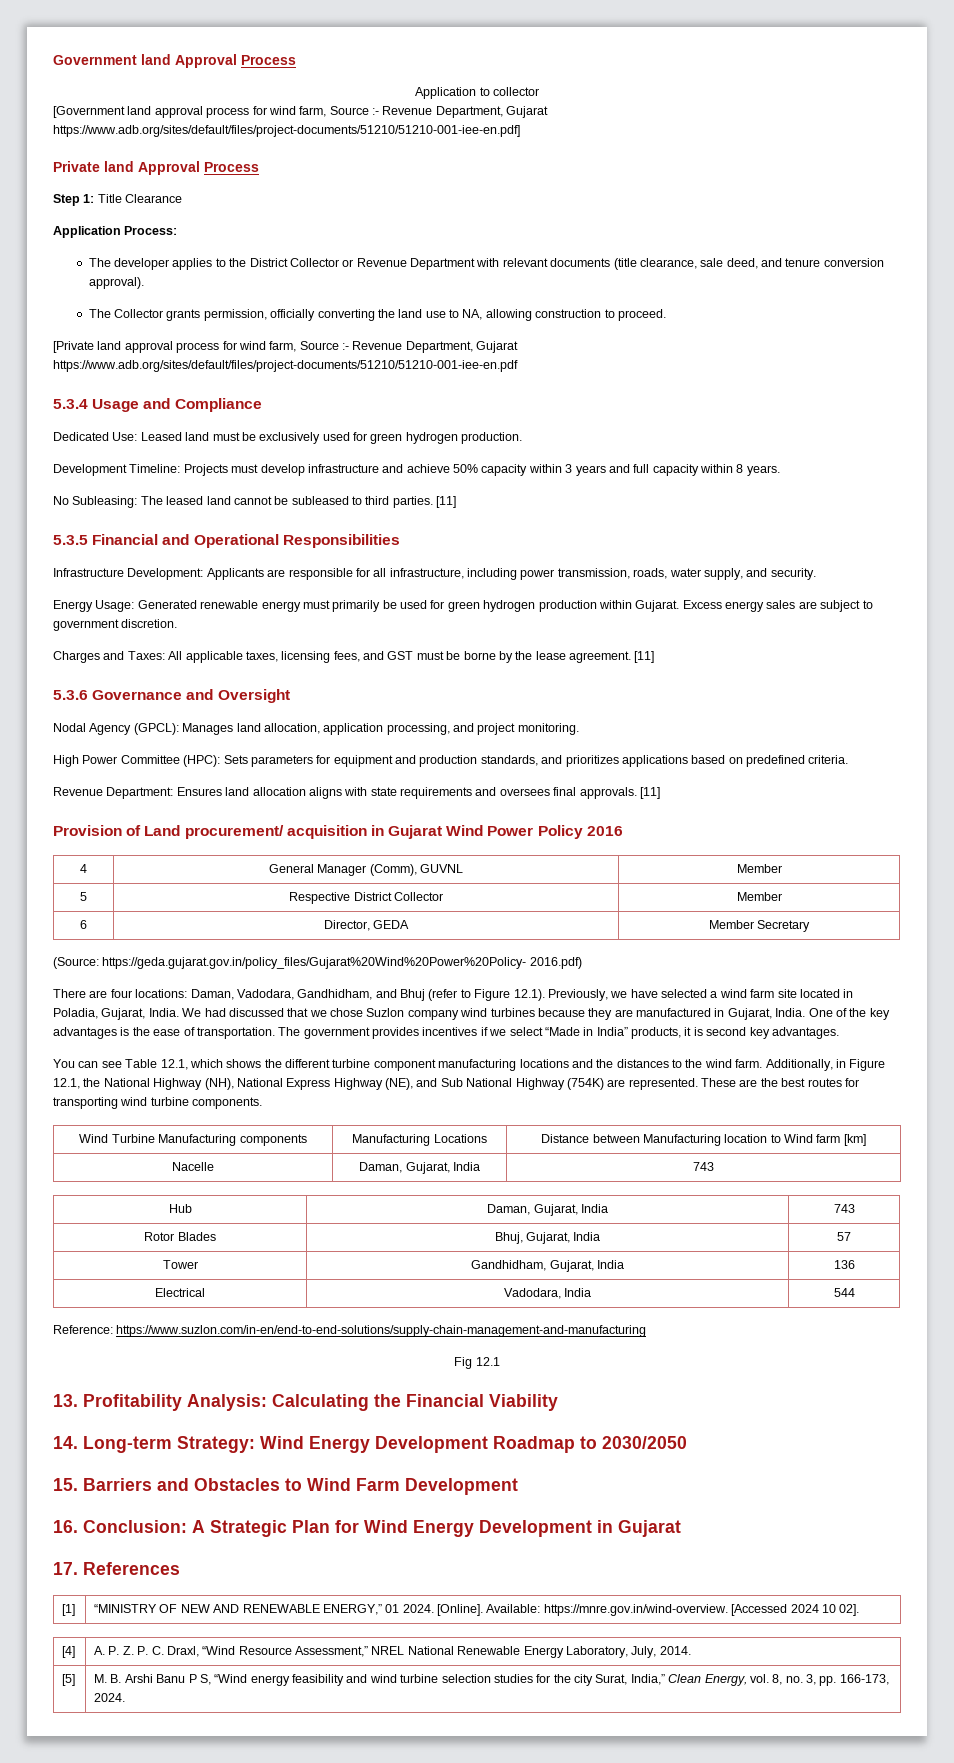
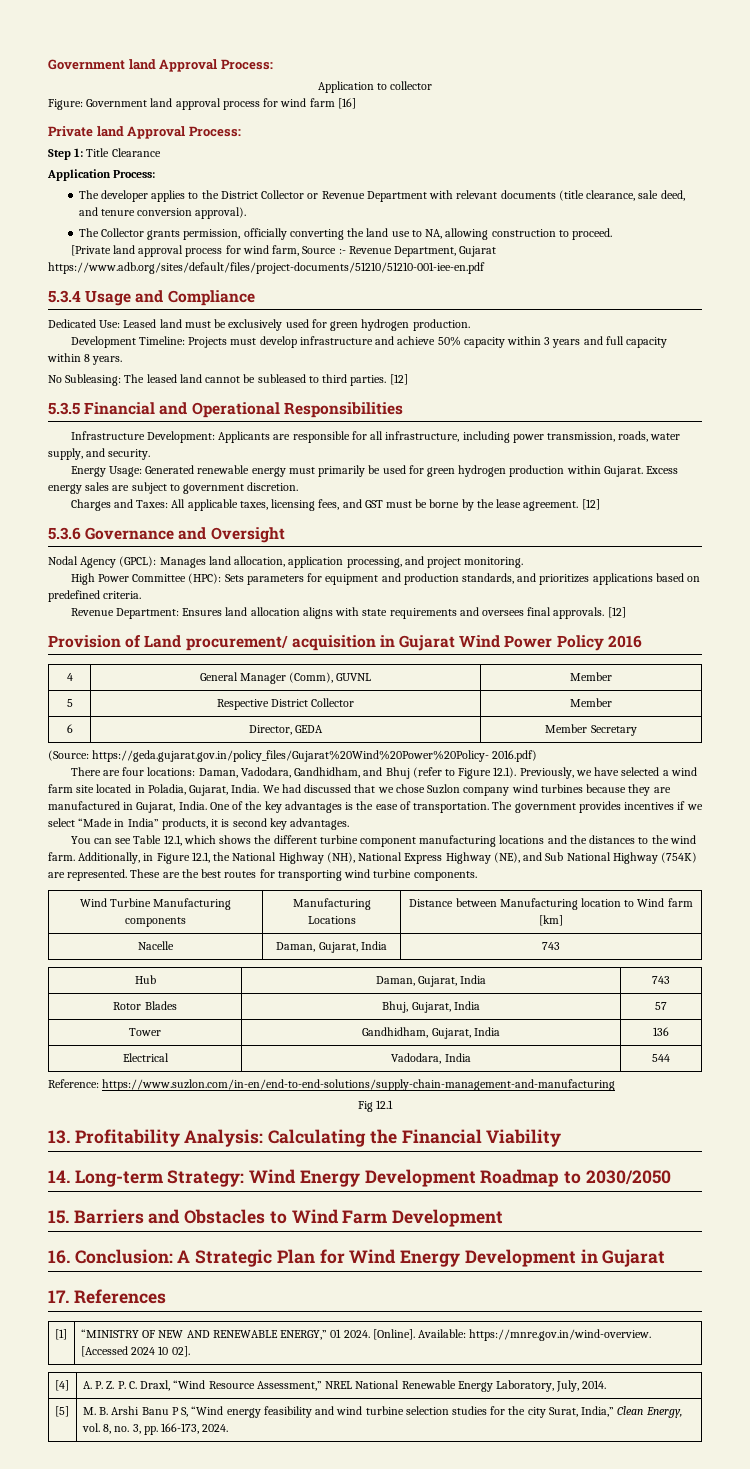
- Government land Approval Process
+ Government land Approval Process:
- [Government land approval process for wind farm, Source :- Revenue Department, Gujarat https://www.adb.org/sites/default/files/project-documents/51210/51210-001-iee-en.pdf]
+ Figure: Government land approval process for wind farm [16]
- Private land Approval Process
+ Private land Approval Process:
- No Subleasing: The leased land cannot be subleased to third parties. [11]
+ No Subleasing: The leased land cannot be subleased to third parties. [12]
- Charges and Taxes: All applicable taxes, licensing fees, and GST must be borne by the lease agreement. [11]
+ Charges and Taxes: All applicable taxes, licensing fees, and GST must be borne by the lease agreement. [12]
- Revenue Department: Ensures land allocation aligns with state requirements and oversees final approvals. [11]
+ Revenue Department: Ensures land allocation aligns with state requirements and oversees final approvals. [12]

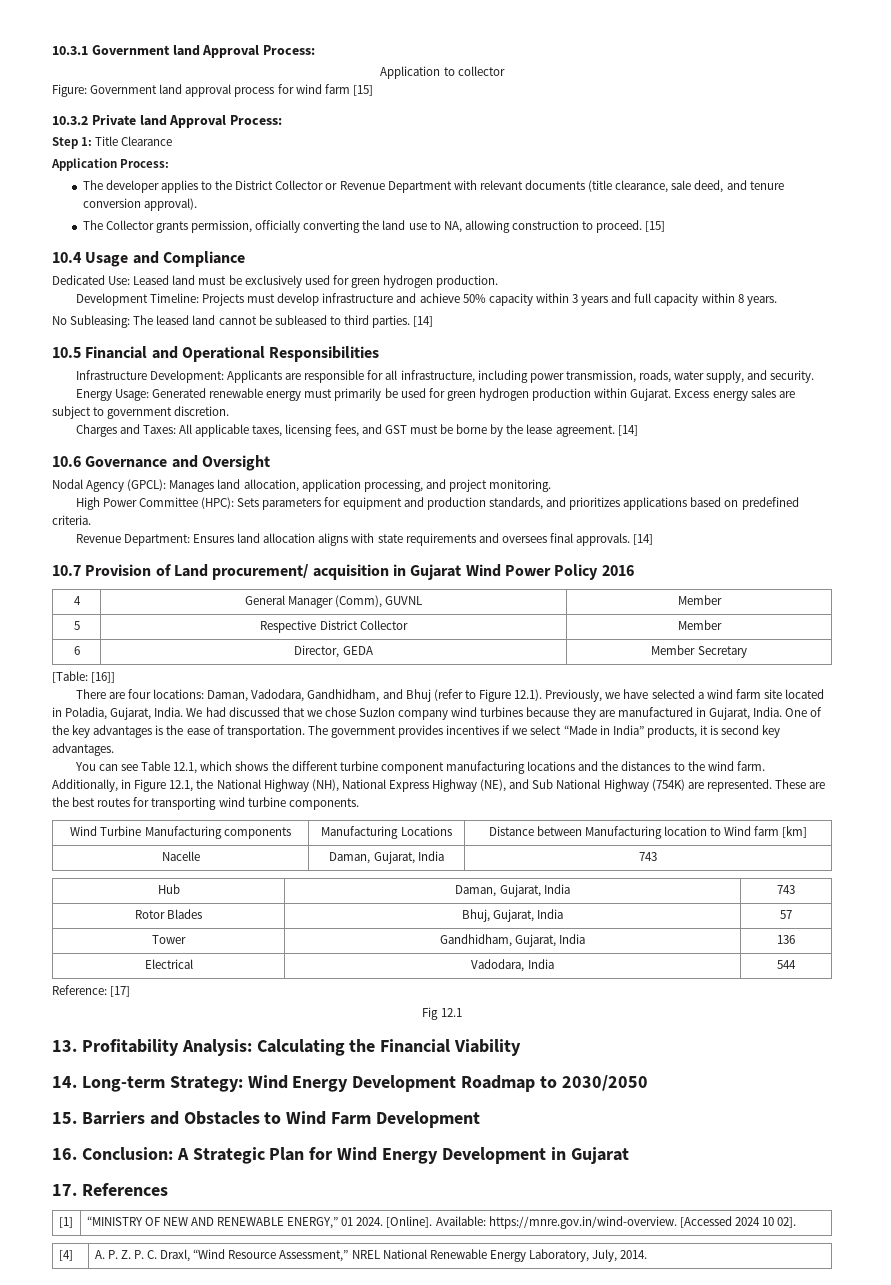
- Government land Approval Process:
+ 10.3.1 Government land Approval Process:
- Figure: Government land approval process for wind farm [16]
- Private land Approval Process:
+ Figure: Government land approval process for wind farm [15]
+ 10.3.2 Private land Approval Process:
- The Collector grants permission, officially converting the land use to NA, allowing construction to proceed.
- [Private land approval process for wind farm, Source :- Revenue Department, Gujarat https://www.adb.org/sites/default/files/project-documents/51210/51210-001-iee-en.pdf
- 5.3.4 Usage and Compliance
+ The Collector grants permission, officially converting the land use to NA, allowing construction to proceed. [15]
+ 10.4 Usage and Compliance
- No Subleasing: The leased land cannot be subleased to third parties. [12]
- 5.3.5 Financial and Operational Responsibilities
+ No Subleasing: The leased land cannot be subleased to third parties. [14]
+ 10.5 Financial and Operational Responsibilities
- Charges and Taxes: All applicable taxes, licensing fees, and GST must be borne by the lease agreement. [12]
- 5.3.6 Governance and Oversight
+ Charges and Taxes: All applicable taxes, licensing fees, and GST must be borne by the lease agreement. [14]
+ 10.6 Governance and Oversight
- Revenue Department: Ensures land allocation aligns with state requirements and oversees final approvals. [12]
- Provision of Land procurement/ acquisition in Gujarat Wind Power Policy 2016
+ Revenue Department: Ensures land allocation aligns with state requirements and oversees final approvals. [14]
+ 10.7 Provision of Land procurement/ acquisition in Gujarat Wind Power Policy 2016
- (Source: https://geda.gujarat.gov.in/policy_files/Gujarat%20Wind%20Power%20Policy- 2016.pdf)
+ [Table: [16]]
- Reference: https://www.suzlon.com/in-en/end-to-end-solutions/supply-chain-management-and-manufacturing
+ Reference: [17]
- [5] | M. B. Arshi Banu P S, “Wind energy feasibility and wind turbine selection studies for the city Surat, India,” Clean Energy, vol. 8, no. 3, pp. 166-173, 2024.

